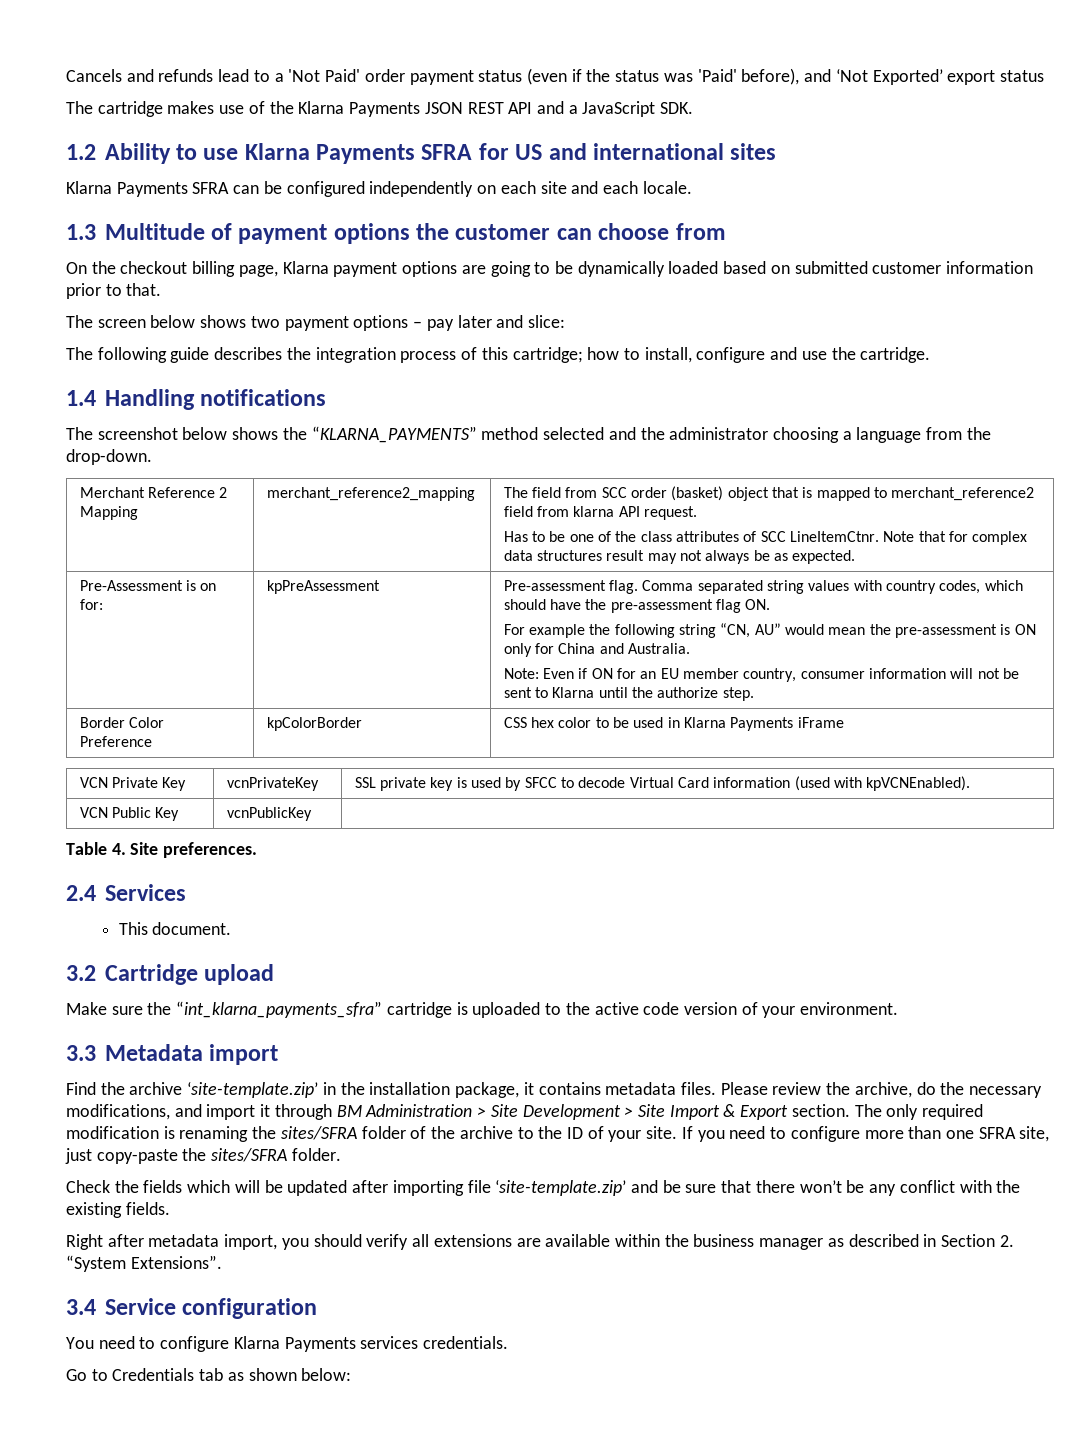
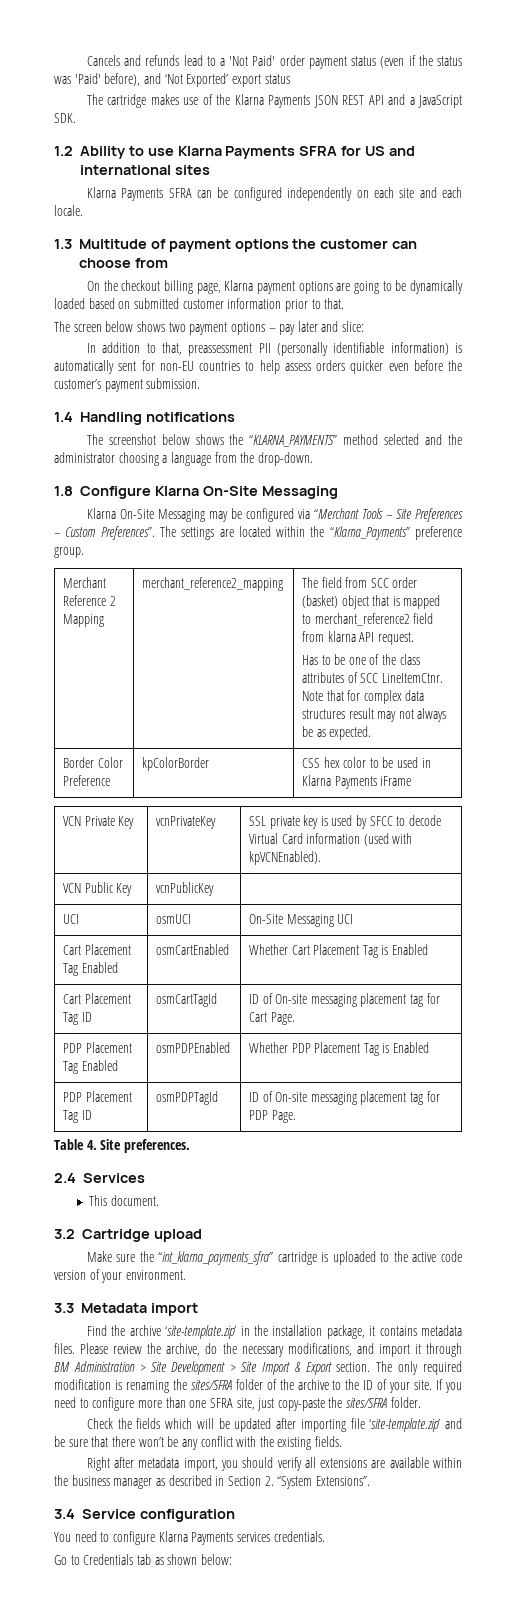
- The following guide describes the integration process of this cartridge; how to install, configure and use the cartridge.
+ In addition to that, preassessment PII (personally identifiable information) is automatically sent for non-EU countries to help assess orders quicker even before the customer’s payment submission.
+ 1.8 Configure Klarna On-Site Messaging
+ Klarna On-Site Messaging may be configured via “Merchant Tools – Site Preferences – Custom Preferences”. The settings are located within the “Klarna_Payments” preference group.
- Pre-Assessment is on for: | kpPreAssessment | Pre-assessment flag. Comma separated string values with country codes, which should have the pre-assessment flag ON.
- For example the following string “CN, AU” would mean the pre-assessment is ON only for China and Australia.
- Note: Even if ON for an EU member country, consumer information will not be sent to Klarna until the authorize step.
+ UCI | osmUCI | On-Site Messaging UCI
+ Cart Placement Tag Enabled | osmCartEnabled | Whether Cart Placement Tag is Enabled
+ Cart Placement Tag ID | osmCartTagId | ID of On-site messaging placement tag for Cart Page.
+ PDP Placement Tag Enabled | osmPDPEnabled | Whether PDP Placement Tag is Enabled
+ PDP Placement Tag ID | osmPDPTagId | ID of On-site messaging placement tag for PDP Page.

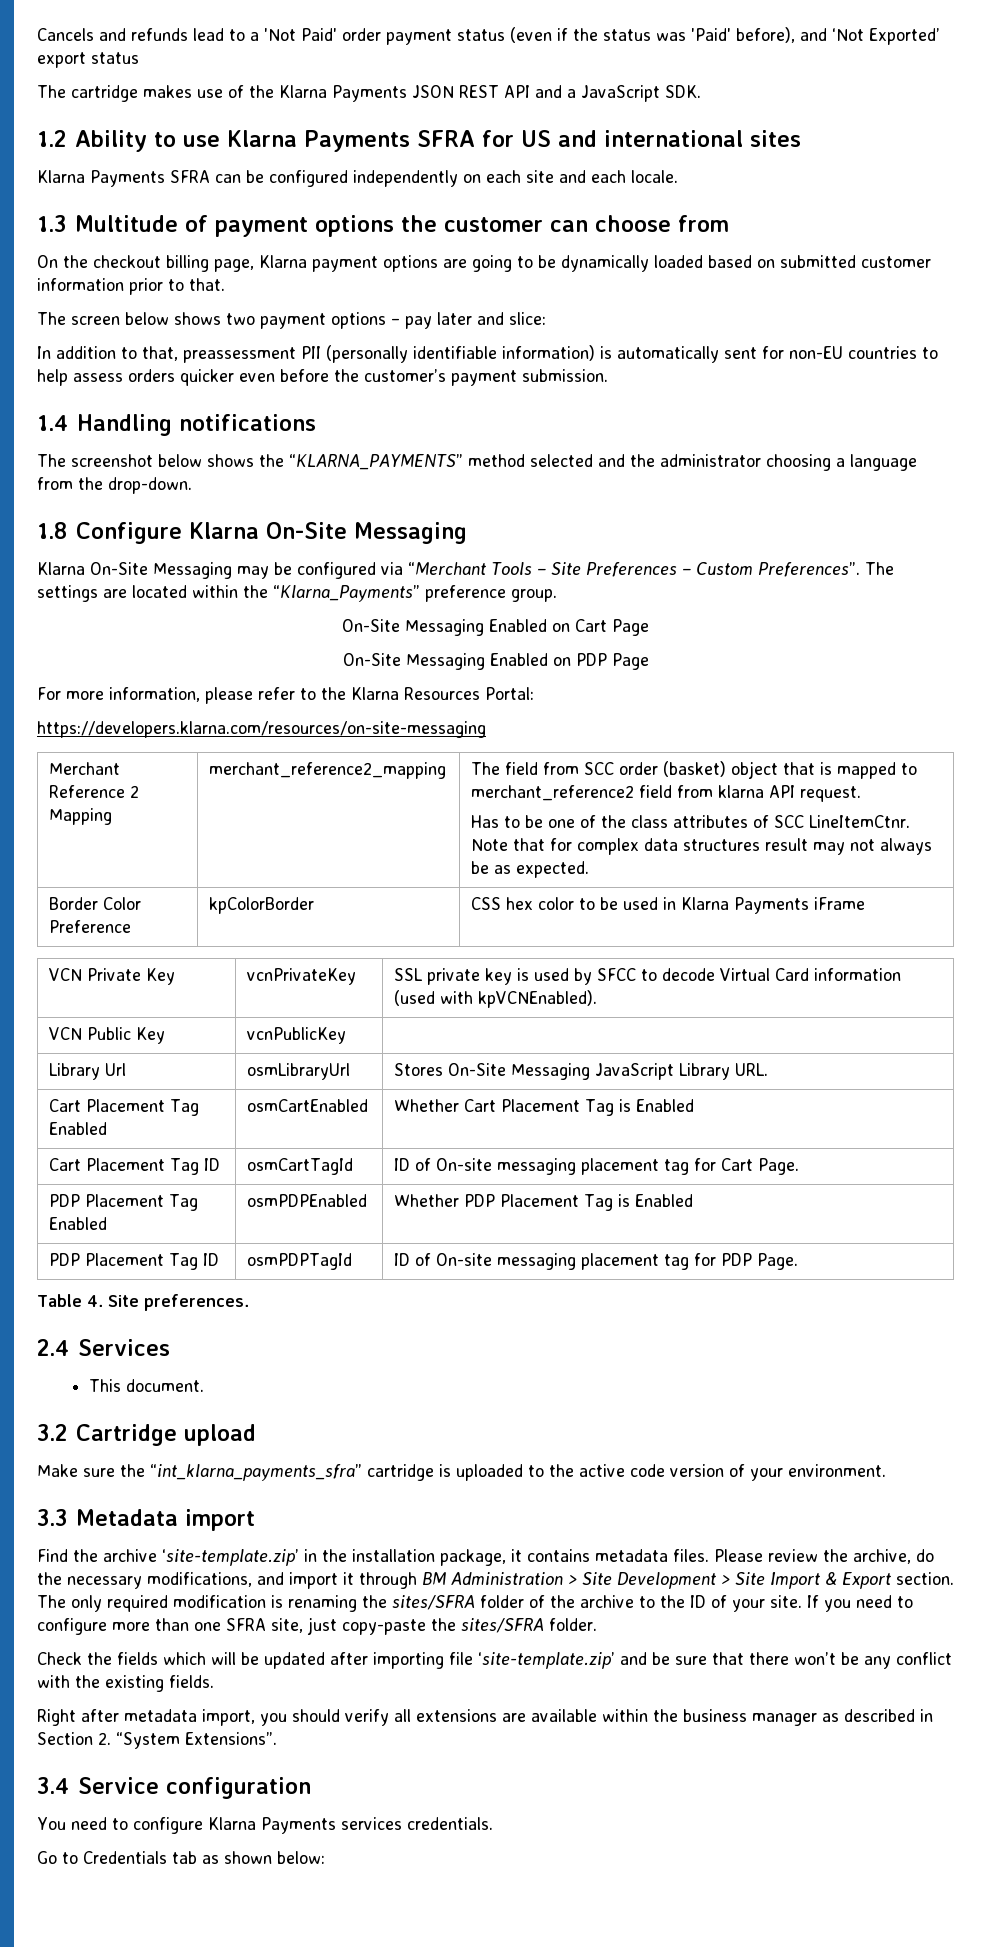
+ On-Site Messaging Enabled on Cart Page
+ On-Site Messaging Enabled on PDP Page
+ For more information, please refer to the Klarna Resources Portal:
+ https://developers.klarna.com/resources/on-site-messaging
- UCI | osmUCI | On-Site Messaging UCI
+ Library Url | osmLibraryUrl | Stores On-Site Messaging JavaScript Library URL.

